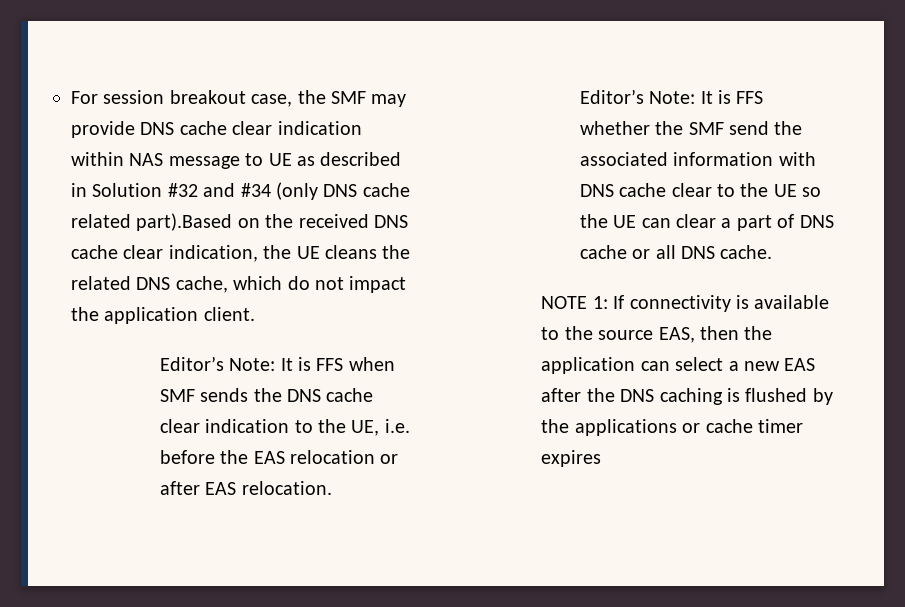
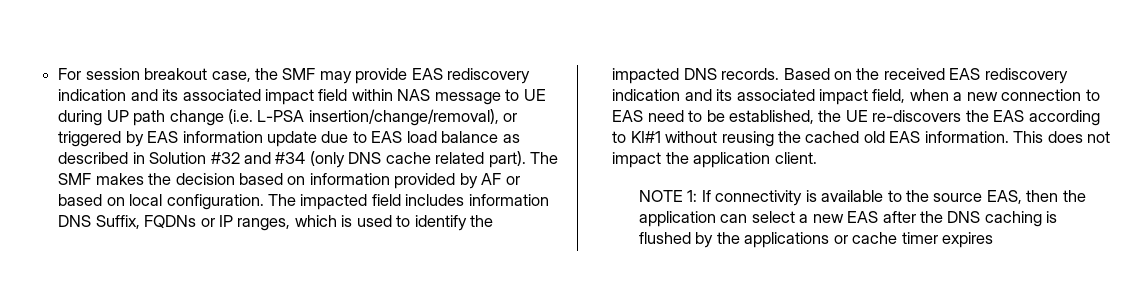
- For session breakout case, the SMF may provide DNS cache clear indication within NAS message to UE as described in Solution #32 and #34 (only DNS cache related part).Based on the received DNS cache clear indication, the UE cleans the related DNS cache, which do not impact the application client.
+ For session breakout case, the SMF may provide EAS rediscovery indication and its associated impact field within NAS message to UE during UP path change (i.e. L-PSA insertion/change/removal), or triggered by EAS information update due to EAS load balance as described in Solution #32 and #34 (only DNS cache related part). The SMF makes the decision based on information provided by AF or based on local configuration. The impacted field includes information DNS Suffix, FQDNs or IP ranges, which is used to identify the impacted DNS records. Based on the received EAS rediscovery indication and its associated impact field, when a new connection to EAS need to be established, the UE re-discovers the EAS according to KI#1 without reusing the cached old EAS information. This does not impact the application client.
- Editor’s Note: It is FFS when SMF sends the DNS cache clear indication to the UE, i.e. before the EAS relocation or after EAS relocation.
- Editor’s Note: It is FFS whether the SMF send the associated information with DNS cache clear to the UE so the UE can clear a part of DNS cache or all DNS cache.

